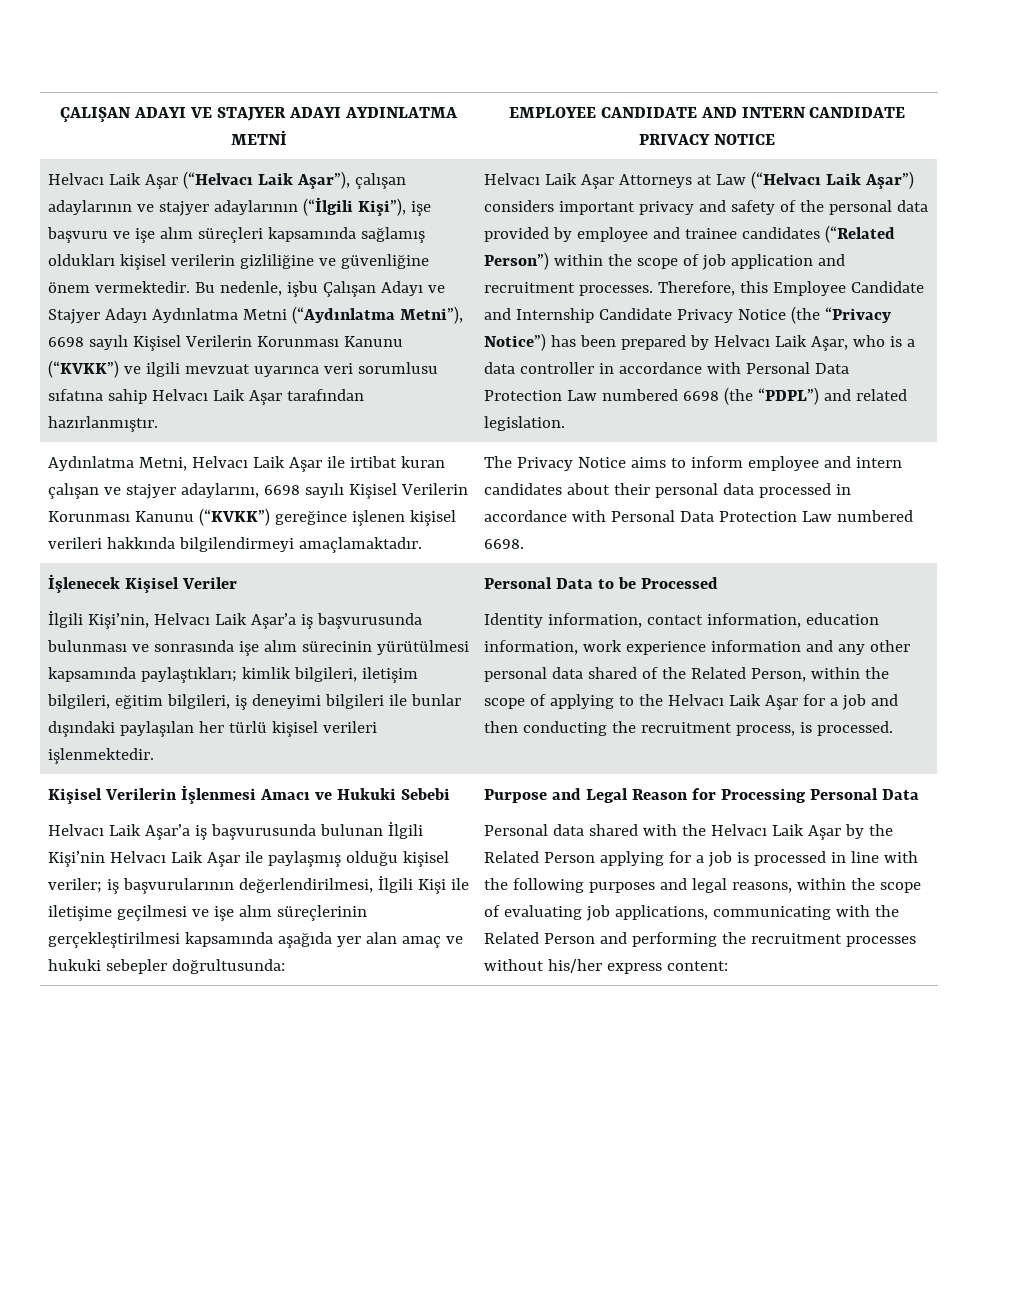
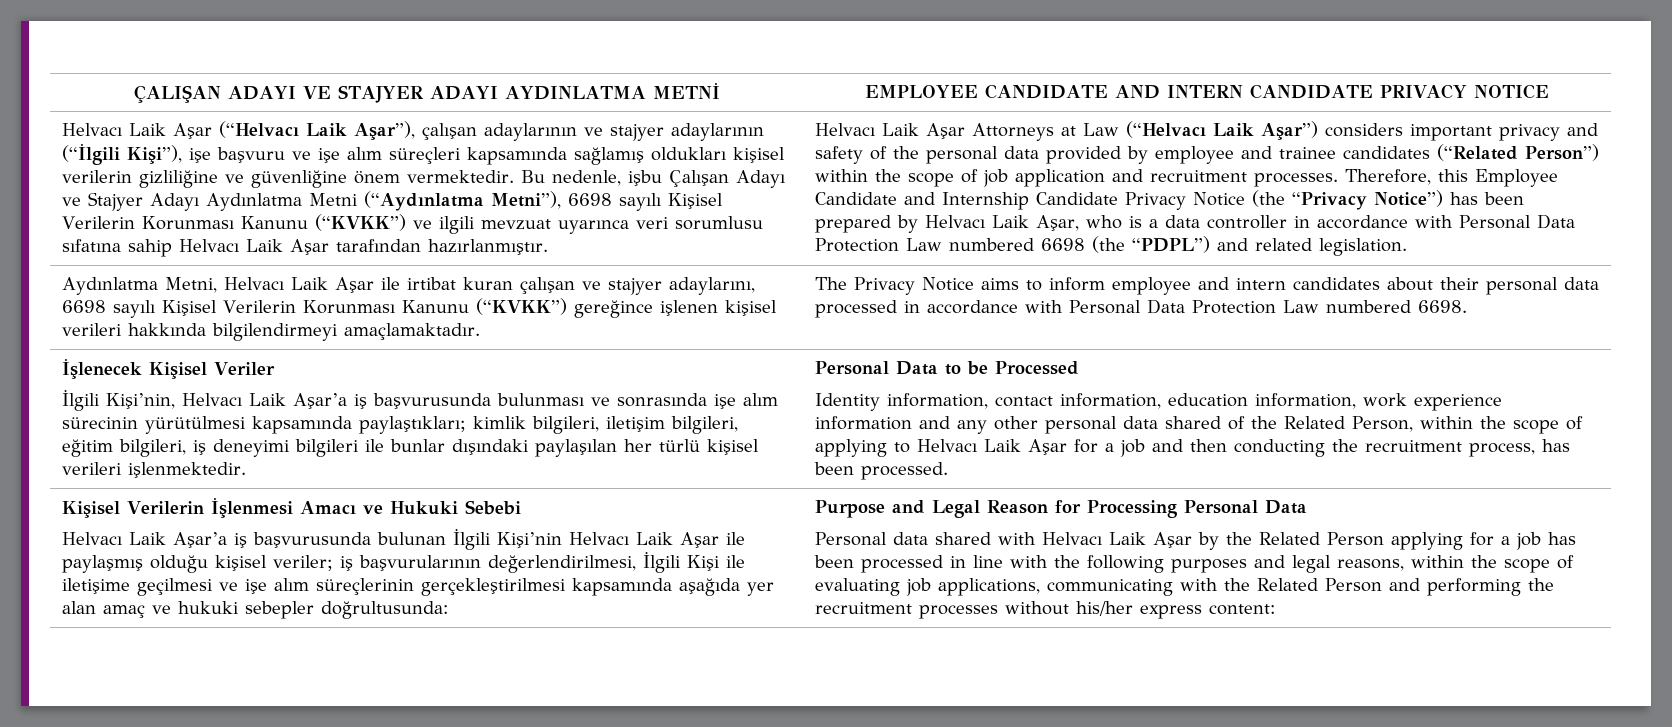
- Identity information, contact information, education information, work experience information and any other personal data shared of the Related Person, within the scope of applying to the Helvacı Laik Aşar for a job and then conducting the recruitment process, is processed.
+ Identity information, contact information, education information, work experience information and any other personal data shared of the Related Person, within the scope of applying to Helvacı Laik Aşar for a job and then conducting the recruitment process, has been processed.
- Personal data shared with the Helvacı Laik Aşar by the Related Person applying for a job is processed in line with the following purposes and legal reasons, within the scope of evaluating job applications, communicating with the Related Person and performing the recruitment processes without his/her express content:
+ Personal data shared with Helvacı Laik Aşar by the Related Person applying for a job has been processed in line with the following purposes and legal reasons, within the scope of evaluating job applications, communicating with the Related Person and performing the recruitment processes without his/her express content:

